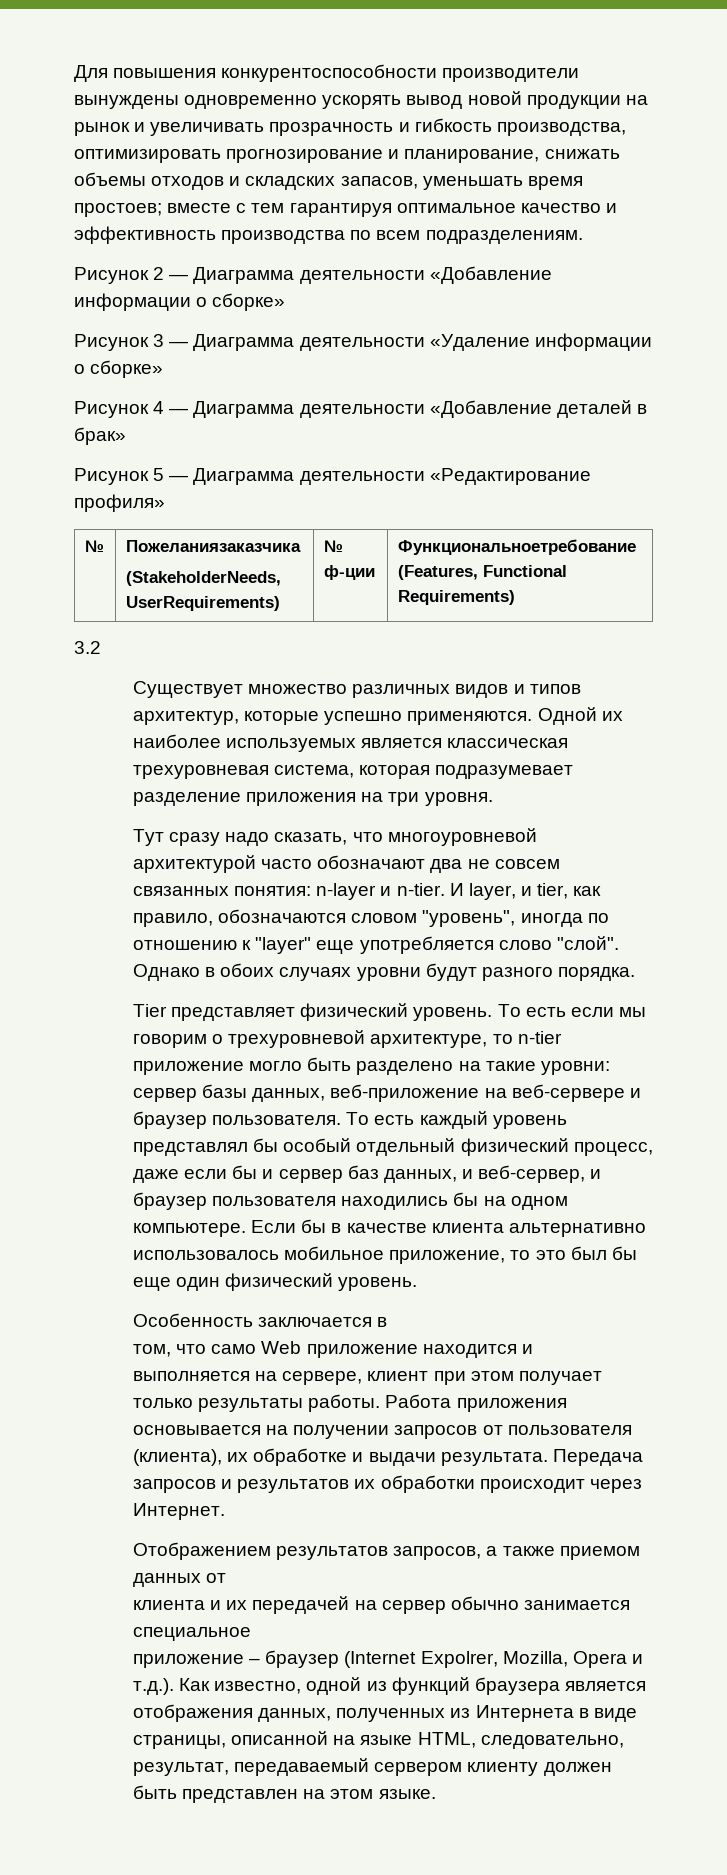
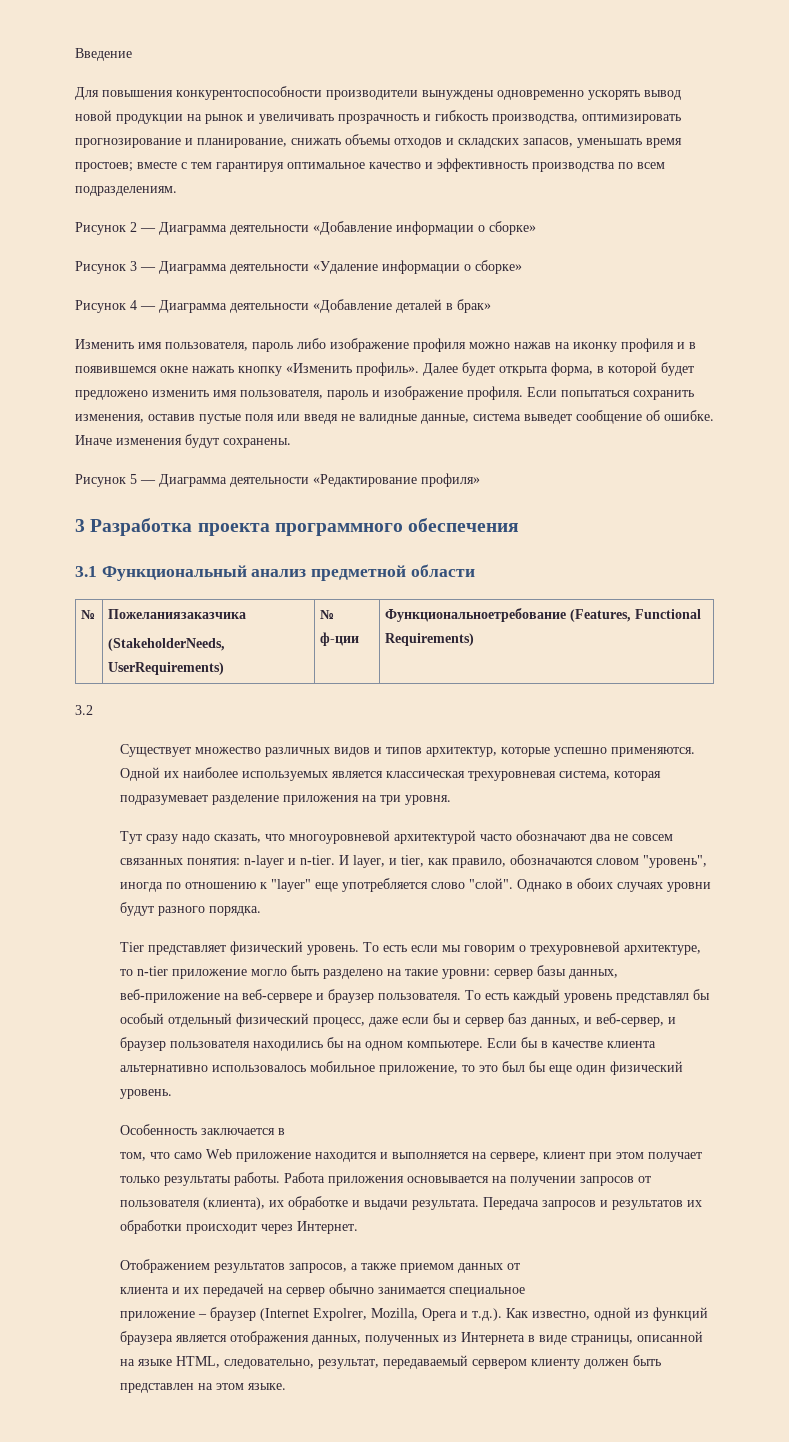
+ Введение
+ Изменить имя пользователя, пароль либо изображение профиля можно нажав на иконку профиля и в появившемся окне нажать кнопку «Изменить профиль». Далее будет открыта форма, в которой будет предложено изменить имя пользователя, пароль и изображение профиля. Если попытаться сохранить изменения, оставив пустые поля или введя не валидные данные, система выведет сообщение об ошибке. Иначе изменения будут сохранены.
+ 3 Разработка проекта программного обеспечения
+ 3.1 Функциональный анализ предметной области

